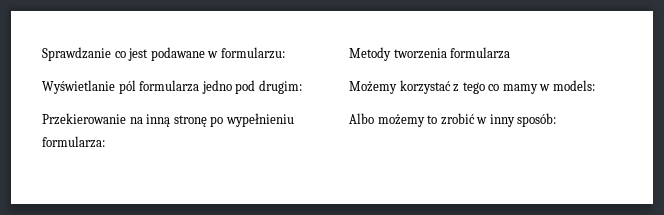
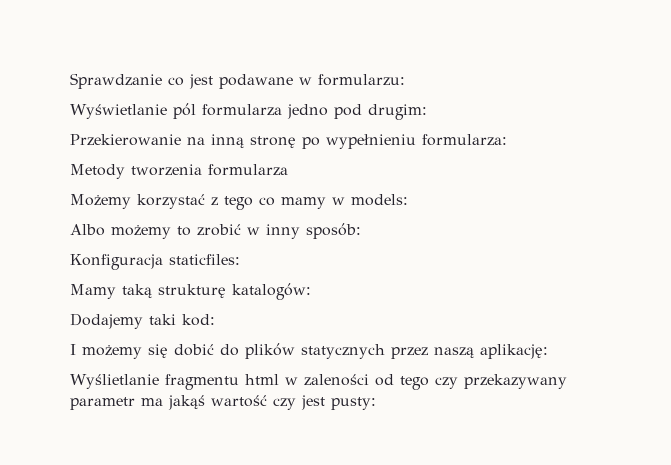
+ Konfiguracja staticfiles:
+ Mamy taką strukturę katalogów:
+ Dodajemy taki kod:
+ I możemy się dobić do plików statycznych przez naszą aplikację:
+ Wyślietlanie fragmentu html w zaleności od tego czy przekazywany parametr ma jakąś wartość czy jest pusty:

